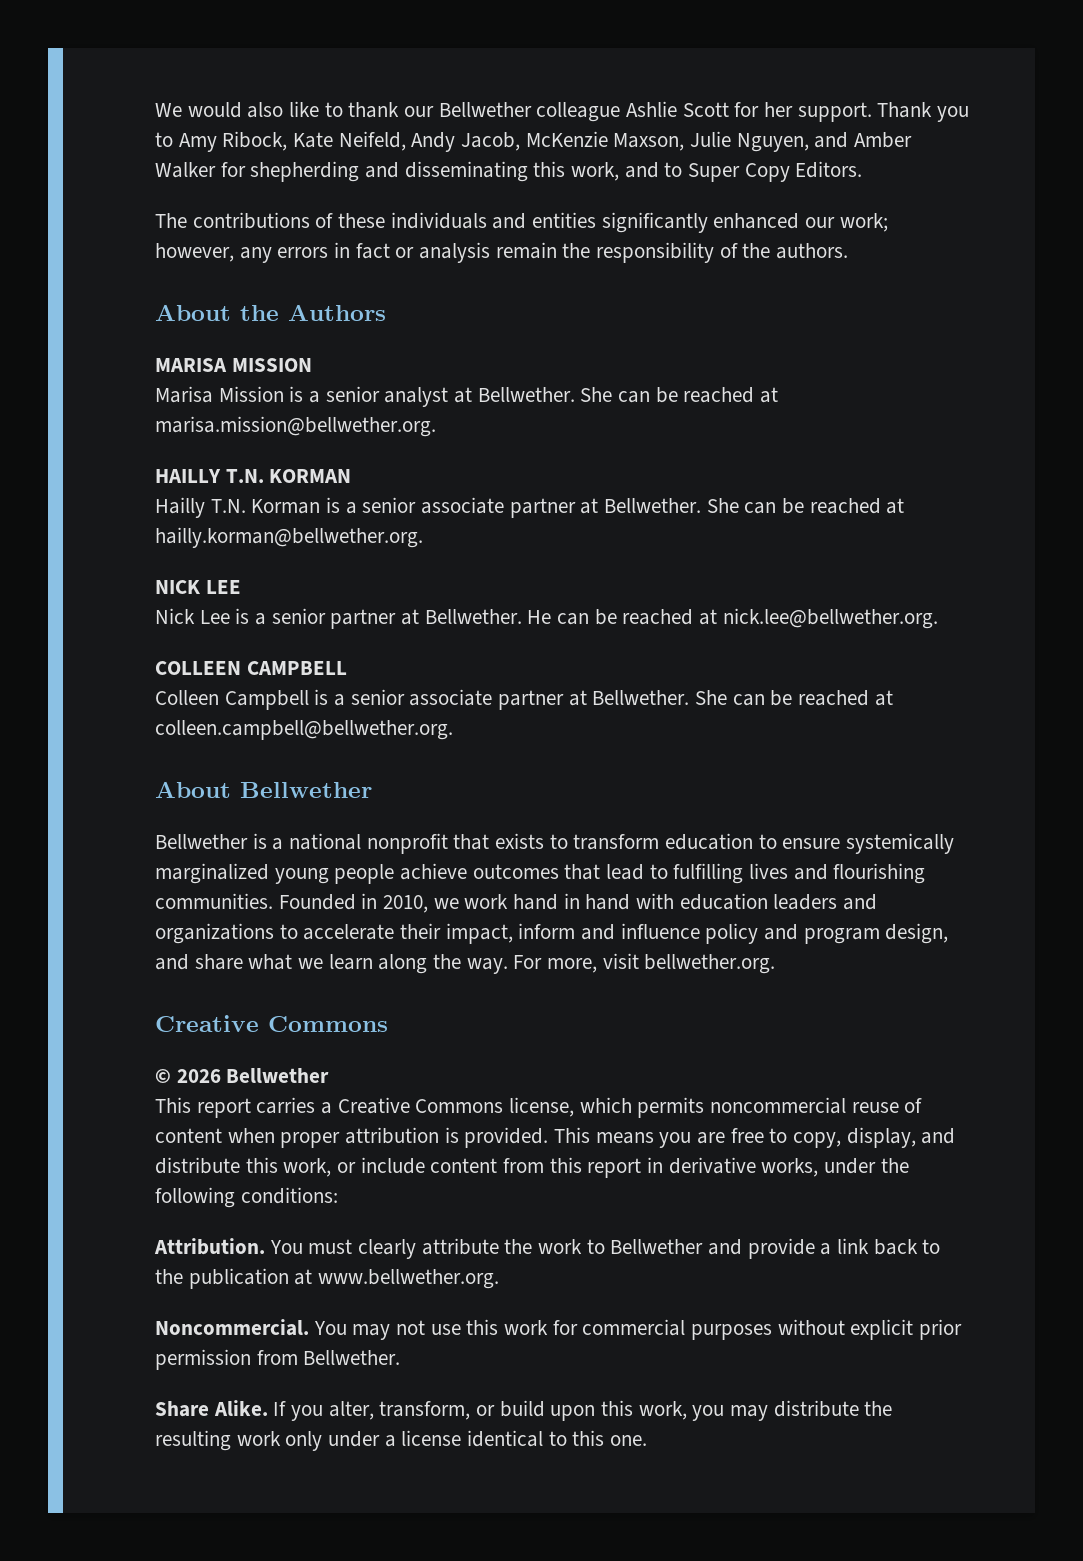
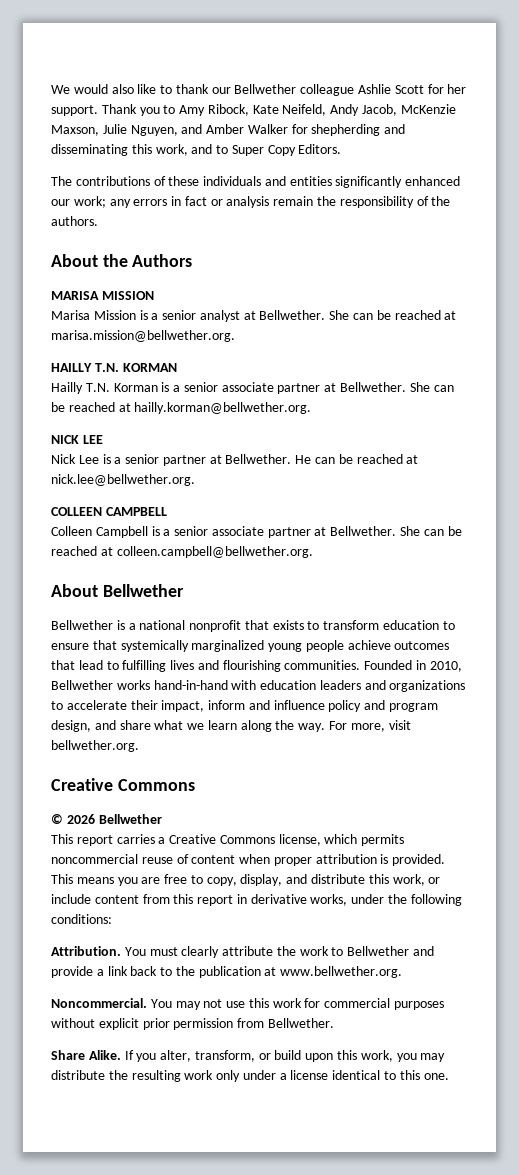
- The contributions of these individuals and entities significantly enhanced our work; however, any errors in fact or analysis remain the responsibility of the authors.
+ The contributions of these individuals and entities significantly enhanced our work; any errors in fact or analysis remain the responsibility of the authors.
- Bellwether is a national nonprofit that exists to transform education to ensure systemically marginalized young people achieve outcomes that lead to fulfilling lives and flourishing communities.
+ Bellwether is a national nonprofit that exists to transform education to ensure that systemically marginalized young people achieve outcomes that lead to fulfilling lives and flourishing communities.
- Founded in 2010, we work hand in hand with education leaders and organizations to accelerate their impact, inform and influence policy and program design, and share what we learn along the way.
+ Founded in 2010, Bellwether works hand-in-hand with education leaders and organizations to accelerate their impact, inform and influence policy and program design, and share what we learn along the way.

